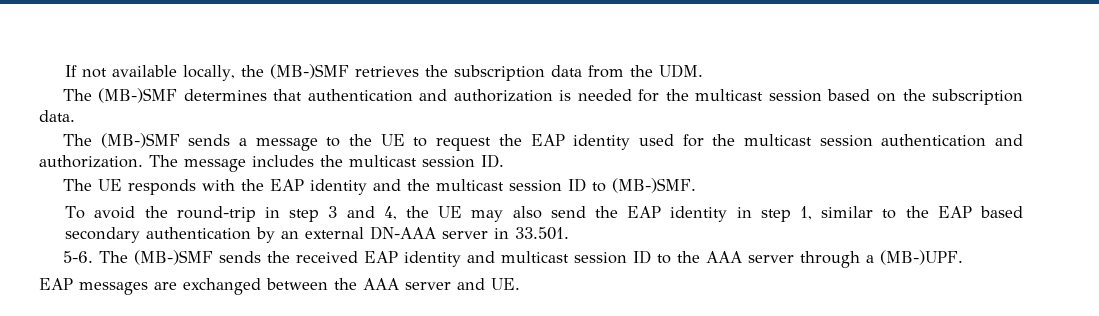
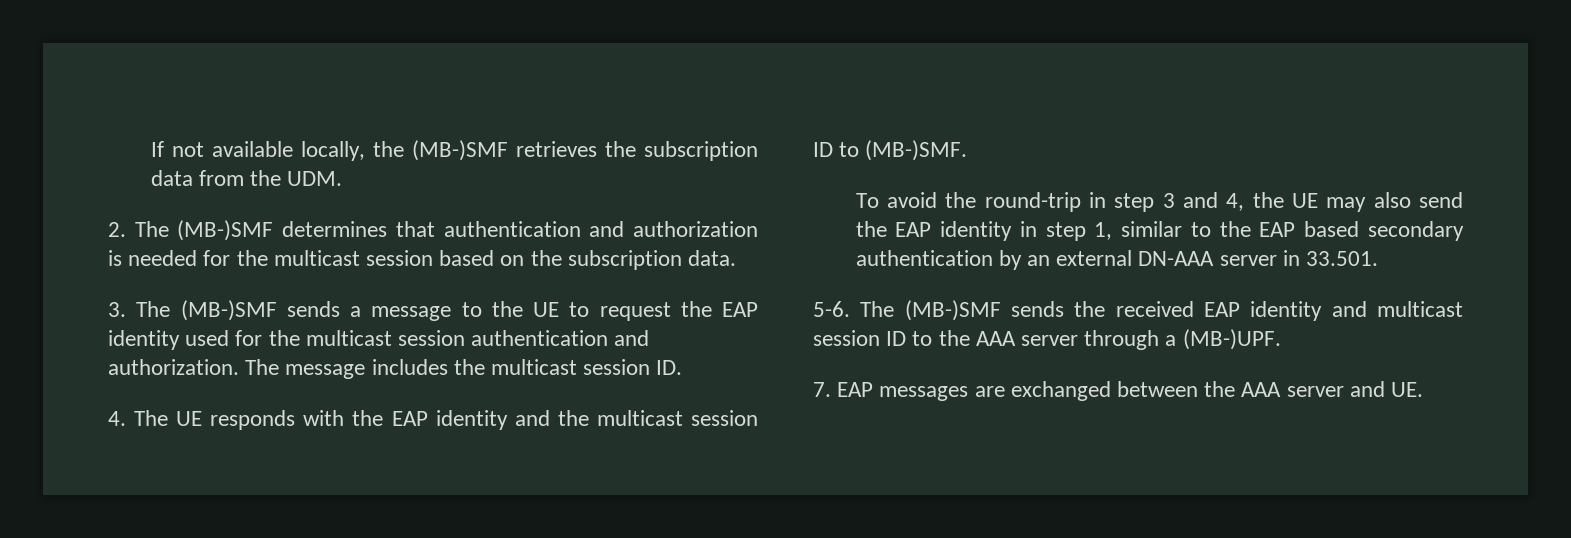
- The (MB-)SMF determines that authentication and authorization is needed for the multicast session based on the subscription data.
+ 2. The (MB-)SMF determines that authentication and authorization is needed for the multicast session based on the subscription data.
- The (MB-)SMF sends a message to the UE to request the EAP identity used for the multicast session authentication and authorization.
+ 3. The (MB-)SMF sends a message to the UE to request the EAP identity used for the multicast session authentication and authorization.
- The UE responds with the EAP identity and the multicast session ID to (MB-)SMF.
+ 4. The UE responds with the EAP identity and the multicast session ID to (MB-)SMF.
- EAP messages are exchanged between the AAA server and UE.
+ 7. EAP messages are exchanged between the AAA server and UE.

